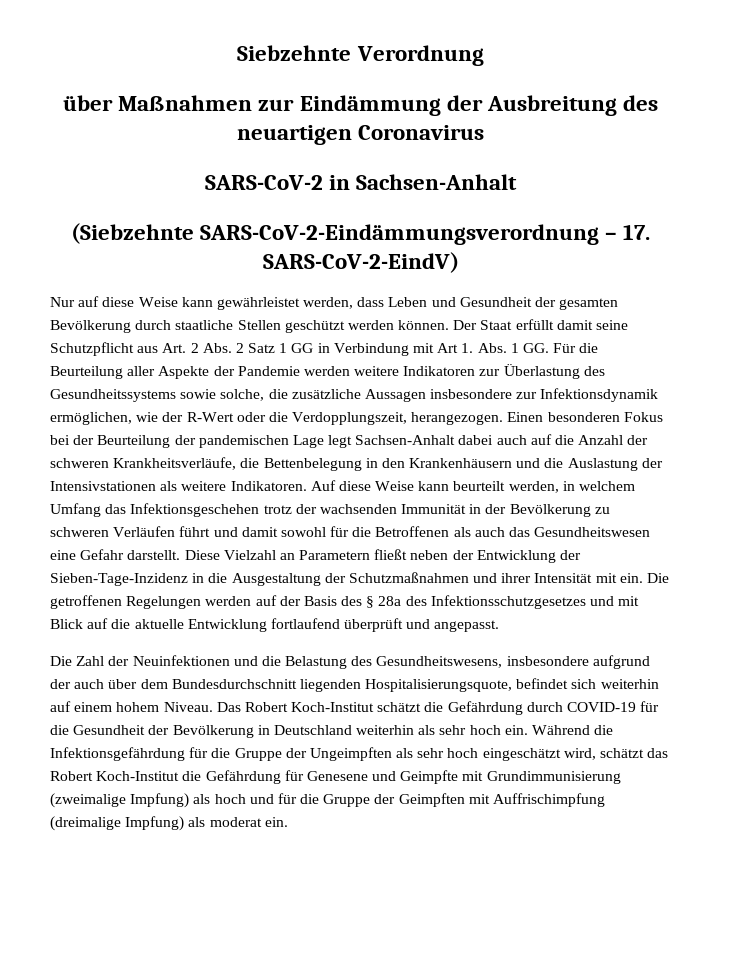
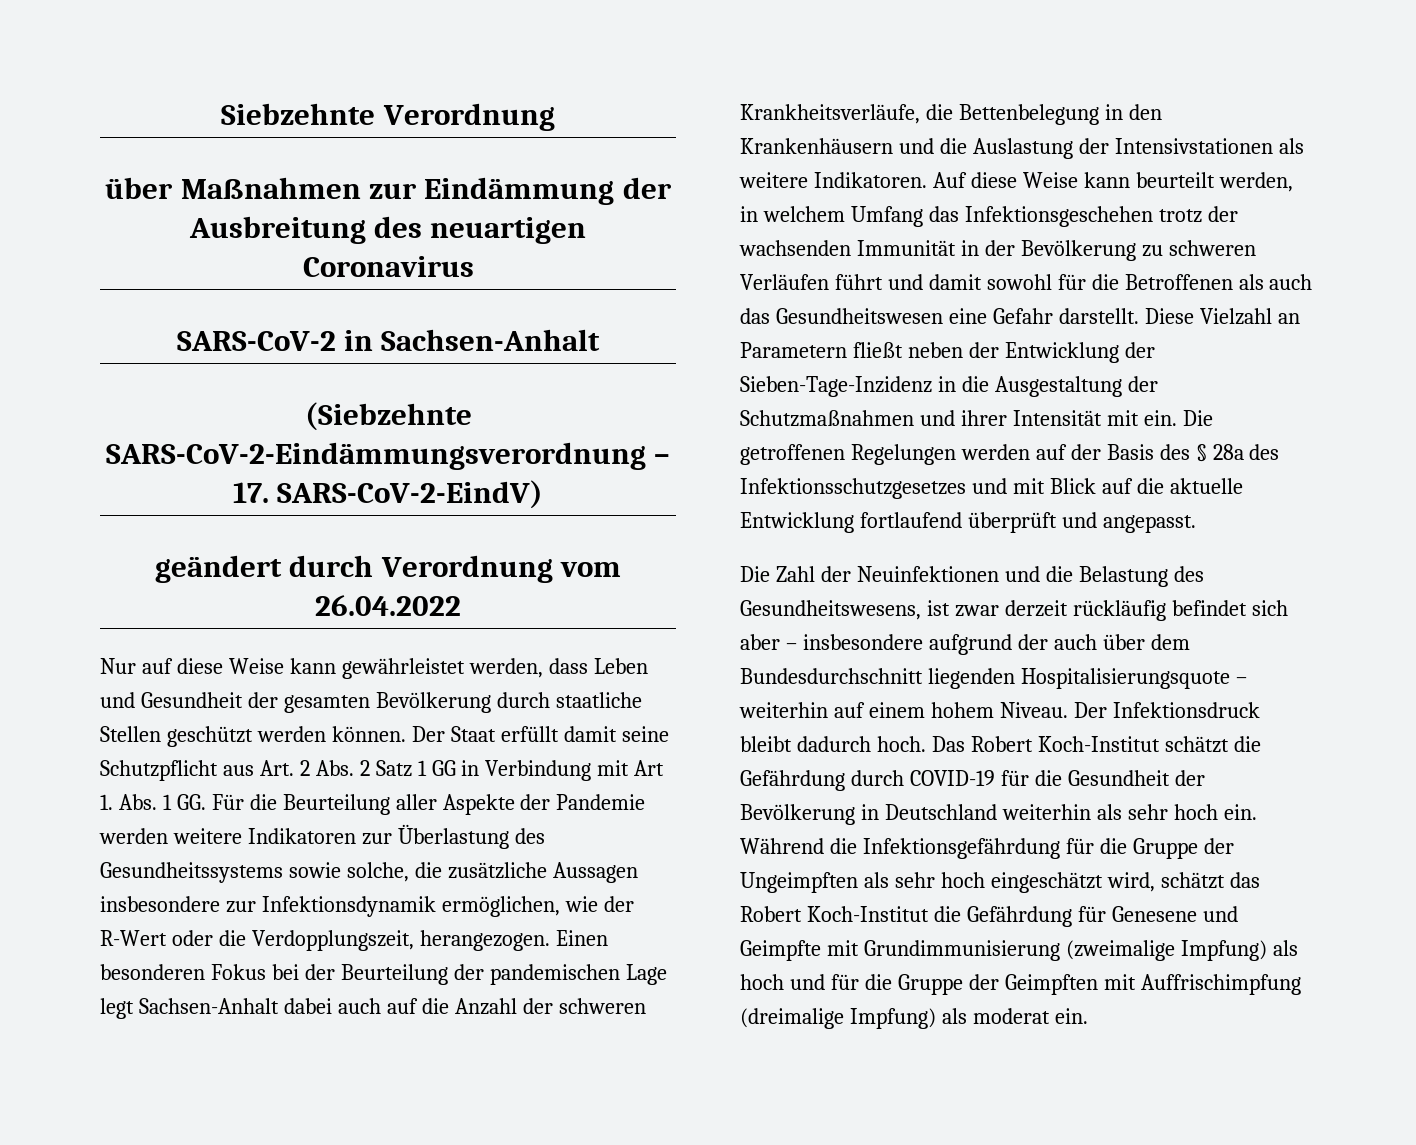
+ geändert durch Verordnung vom 26.04.2022
- Die Zahl der Neuinfektionen und die Belastung des Gesundheitswesens, insbesondere aufgrund der auch über dem Bundesdurchschnitt liegenden Hospitalisierungsquote, befindet sich weiterhin auf einem hohem Niveau.
+ Die Zahl der Neuinfektionen und die Belastung des Gesundheitswesens, ist zwar derzeit rückläufig befindet sich aber – insbesondere aufgrund der auch über dem Bundesdurchschnitt liegenden Hospitalisierungsquote – weiterhin auf einem hohem Niveau.
+ Der Infektionsdruck bleibt dadurch hoch.

